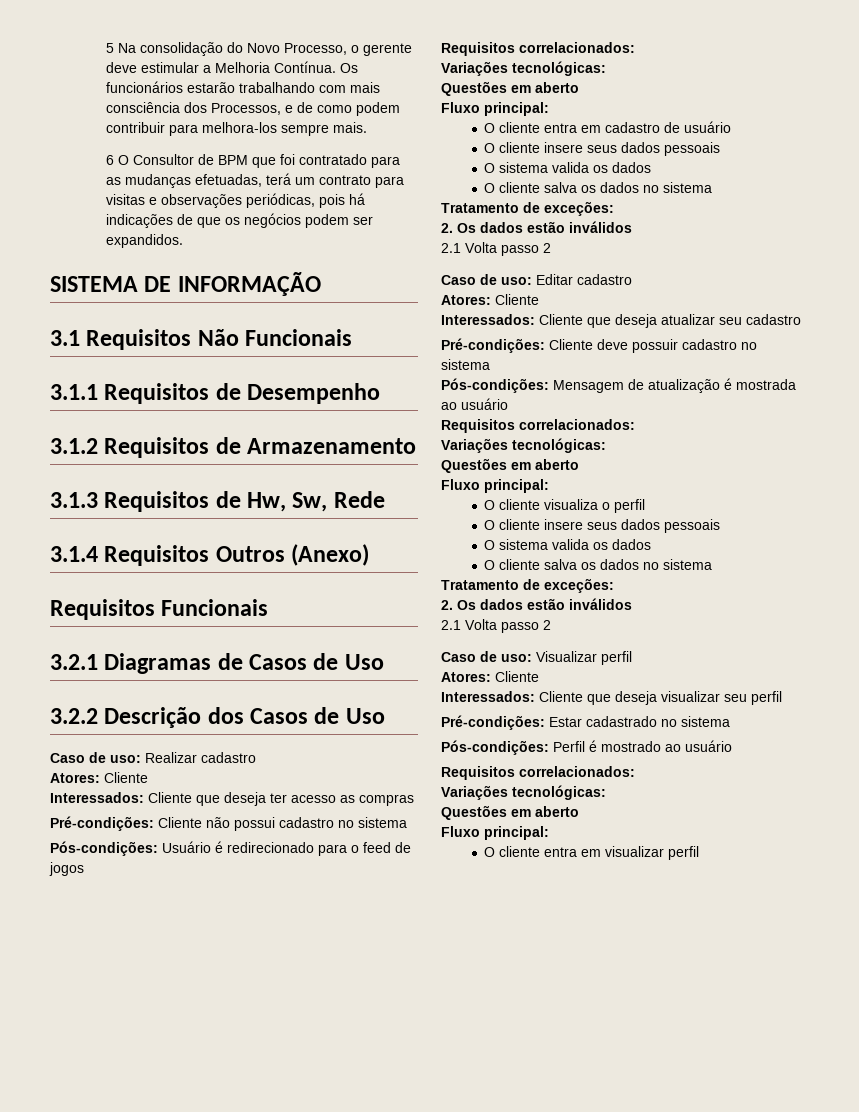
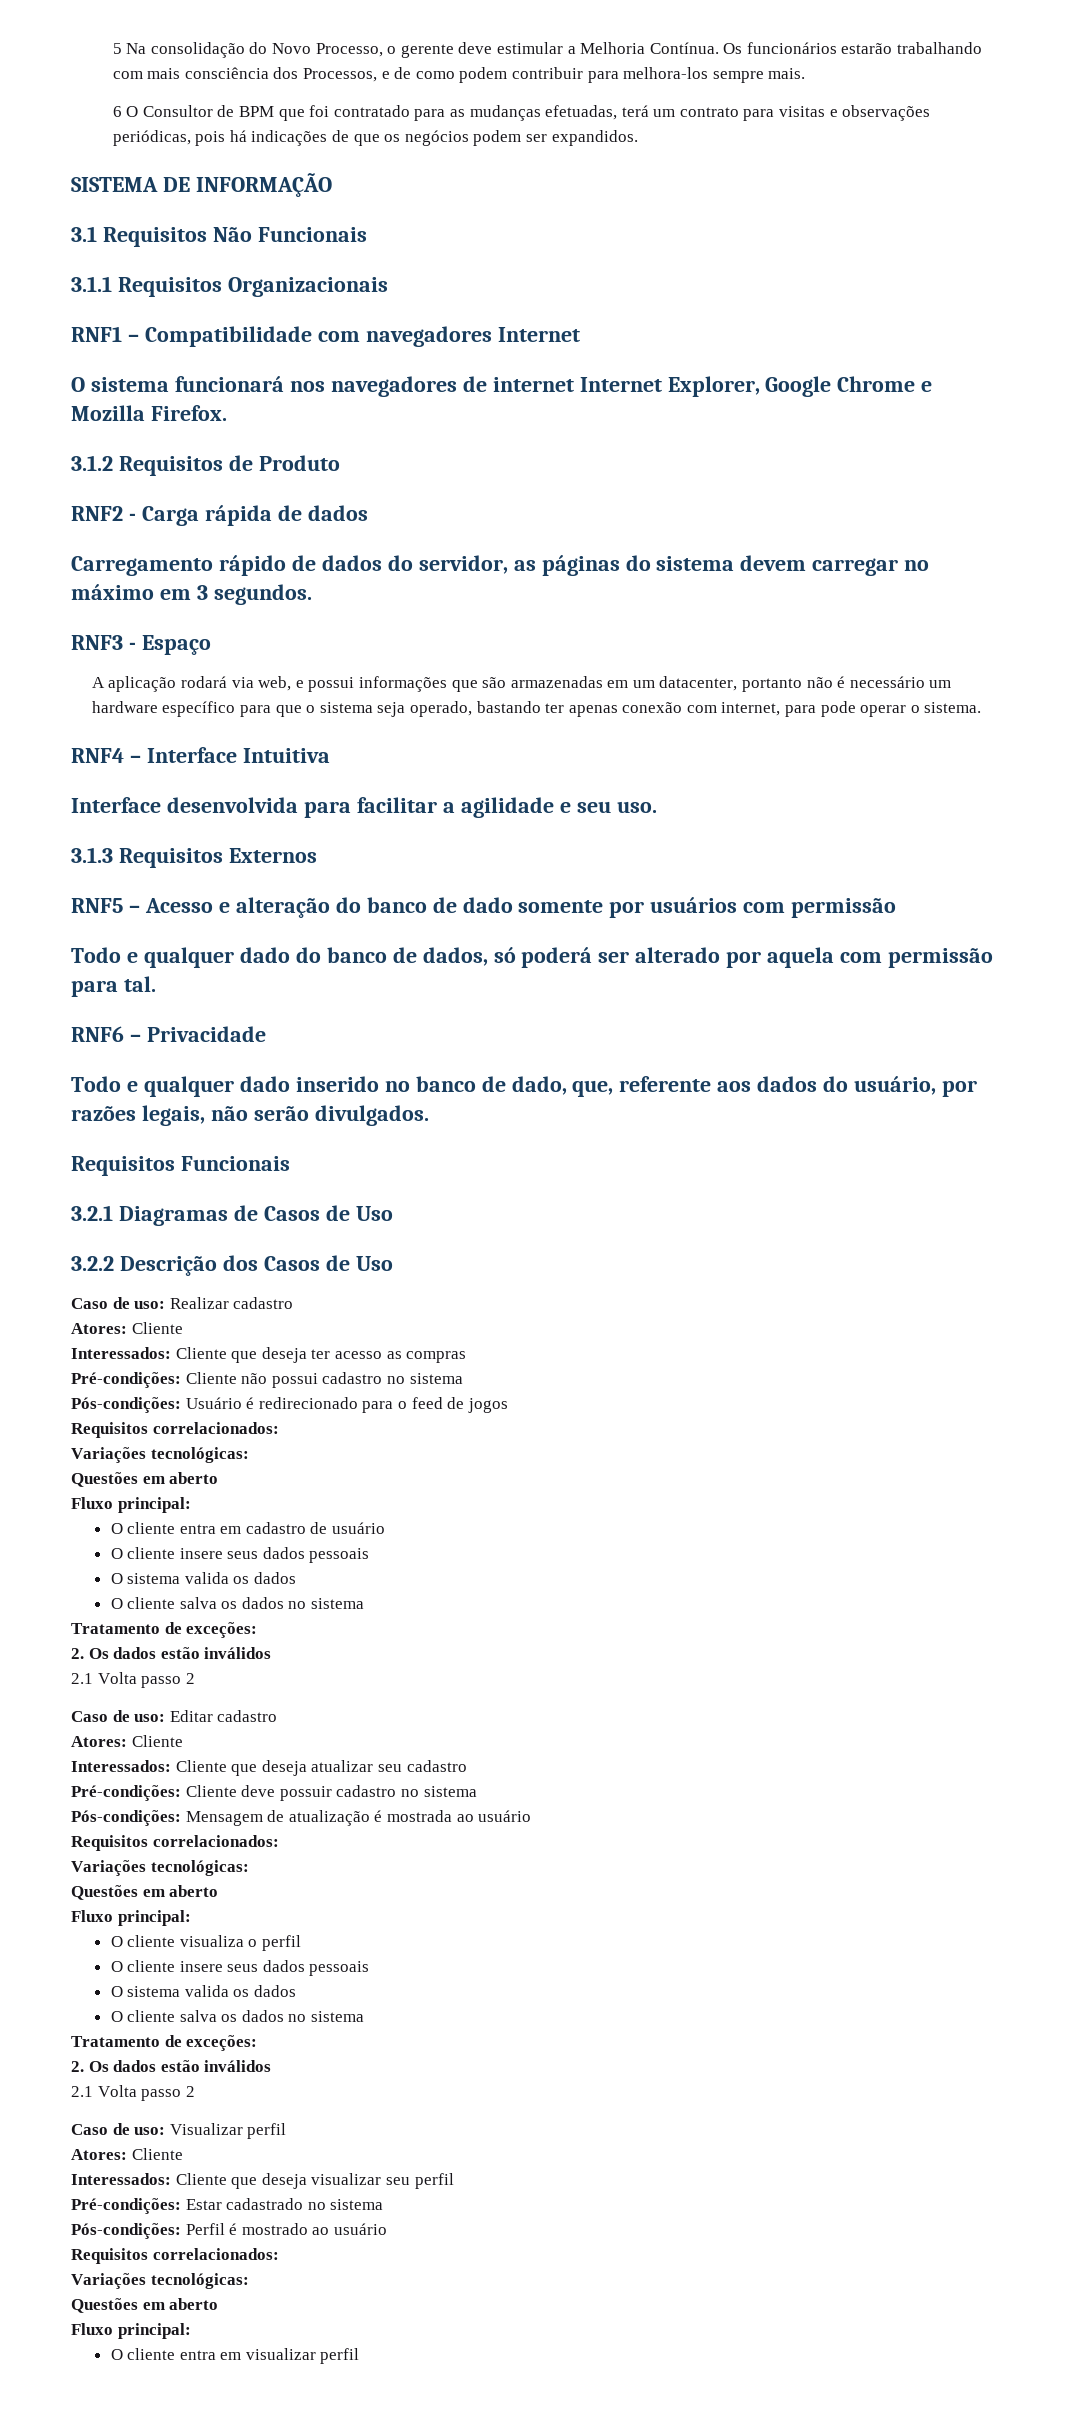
- 3.1.1 Requisitos de Desempenho
- 3.1.2 Requisitos de Armazenamento
- 3.1.3 Requisitos de Hw, Sw, Rede
- 3.1.4 Requisitos Outros (Anexo)
+ 3.1.1 Requisitos Organizacionais
+ RNF1 – Compatibilidade com navegadores Internet
+ O sistema funcionará nos navegadores de internet Internet Explorer, Google Chrome e Mozilla Firefox.
+ 3.1.2 Requisitos de Produto
+ RNF2 - Carga rápida de dados
+ Carregamento rápido de dados do servidor, as páginas do sistema devem carregar no máximo em 3 segundos.
+ RNF3 - Espaço
+ A aplicação rodará via web, e possui informações que são armazenadas em um datacenter, portanto não é necessário um hardware específico para que o sistema seja operado, bastando ter apenas conexão com internet, para pode operar o sistema.
+ RNF4 – Interface Intuitiva
+ Interface desenvolvida para facilitar a agilidade e seu uso.
+ 3.1.3 Requisitos Externos
+ RNF5 – Acesso e alteração do banco de dado somente por usuários com permissão
+ Todo e qualquer dado do banco de dados, só poderá ser alterado por aquela com permissão para tal.
+ RNF6 – Privacidade
+ Todo e qualquer dado inserido no banco de dado, que, referente aos dados do usuário, por razões legais, não serão divulgados.

